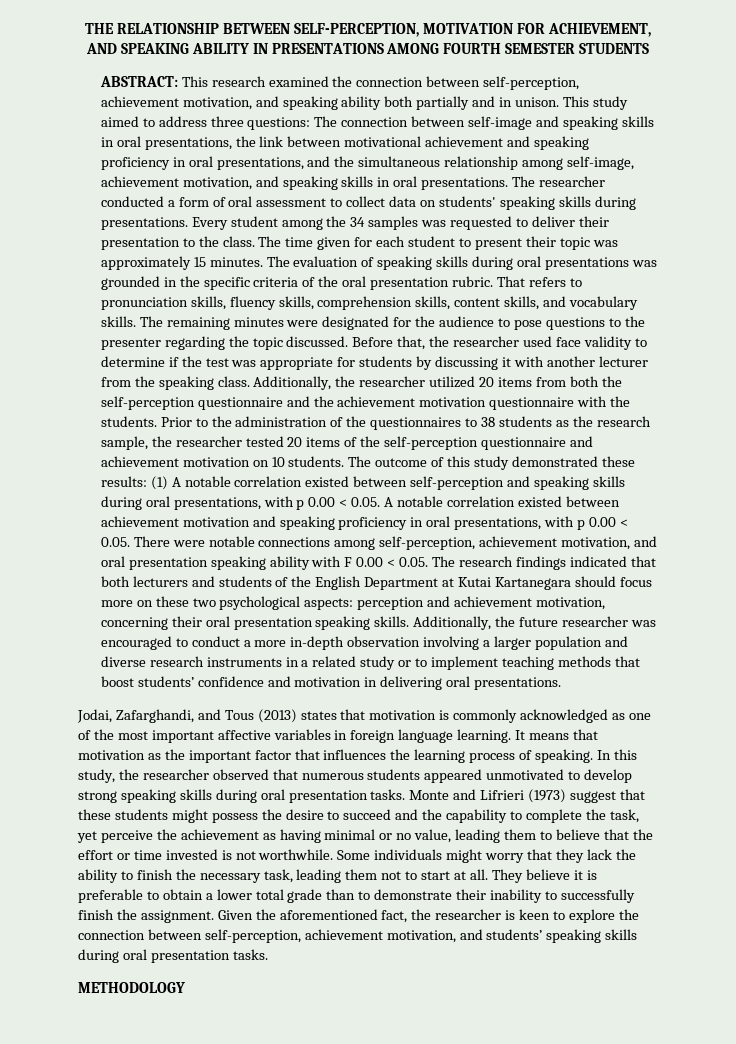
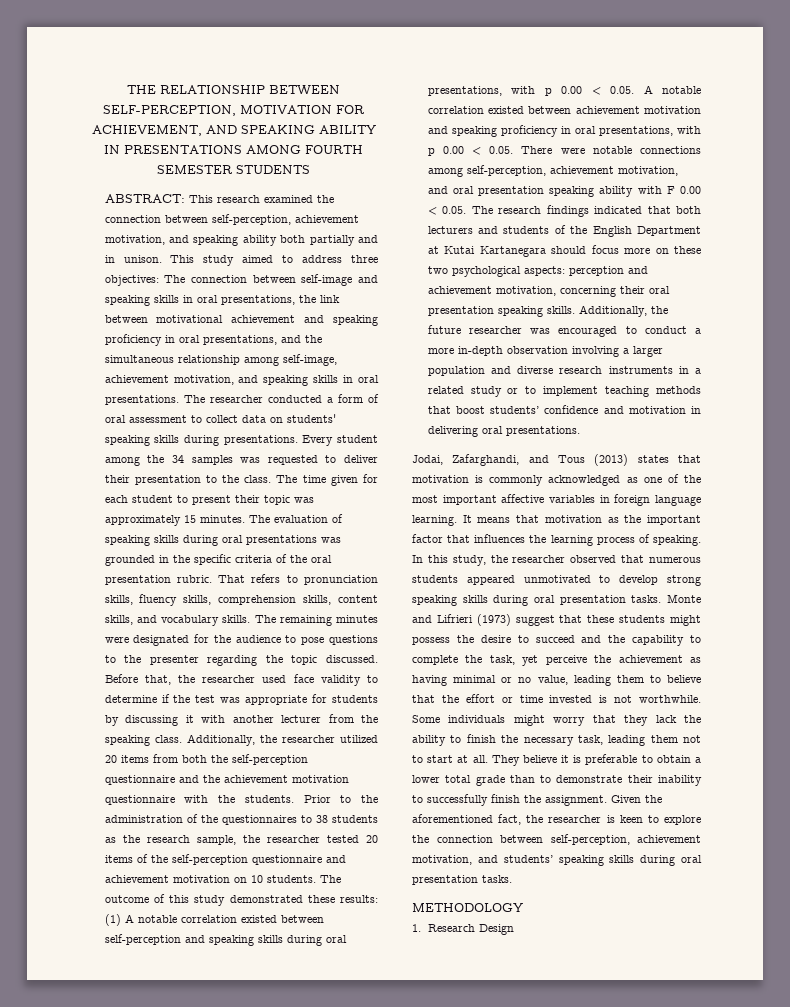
- This study aimed to address three questions: The connection between self-image and speaking skills in oral presentations, the link between motivational achievement and speaking proficiency in oral presentations, and the simultaneous relationship among self-image, achievement motivation, and speaking skills in oral presentations.
+ This study aimed to address three objectives: The connection between self-image and speaking skills in oral presentations, the link between motivational achievement and speaking proficiency in oral presentations, and the simultaneous relationship among self-image, achievement motivation, and speaking skills in oral presentations.
+ 1. Research Design

